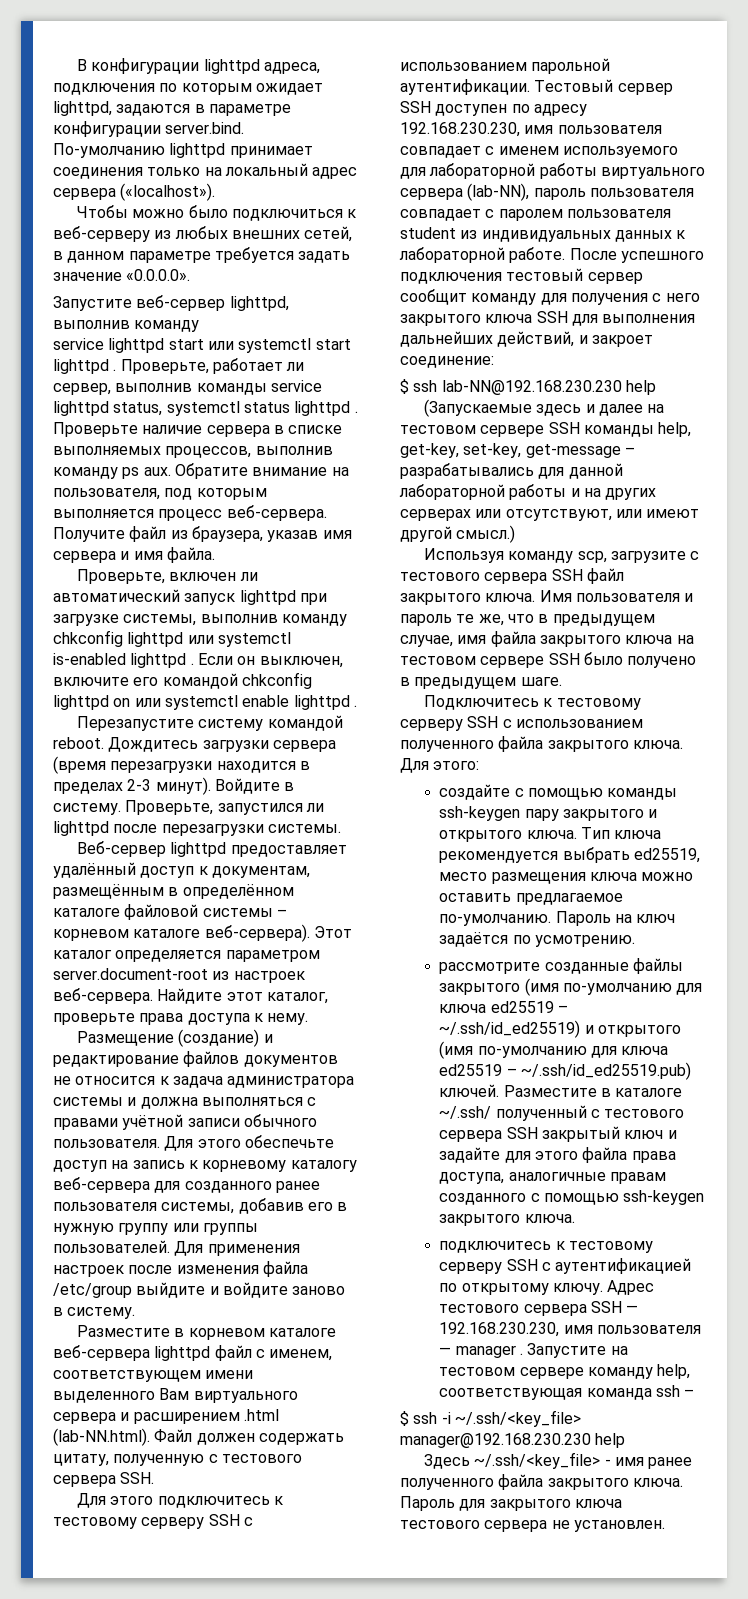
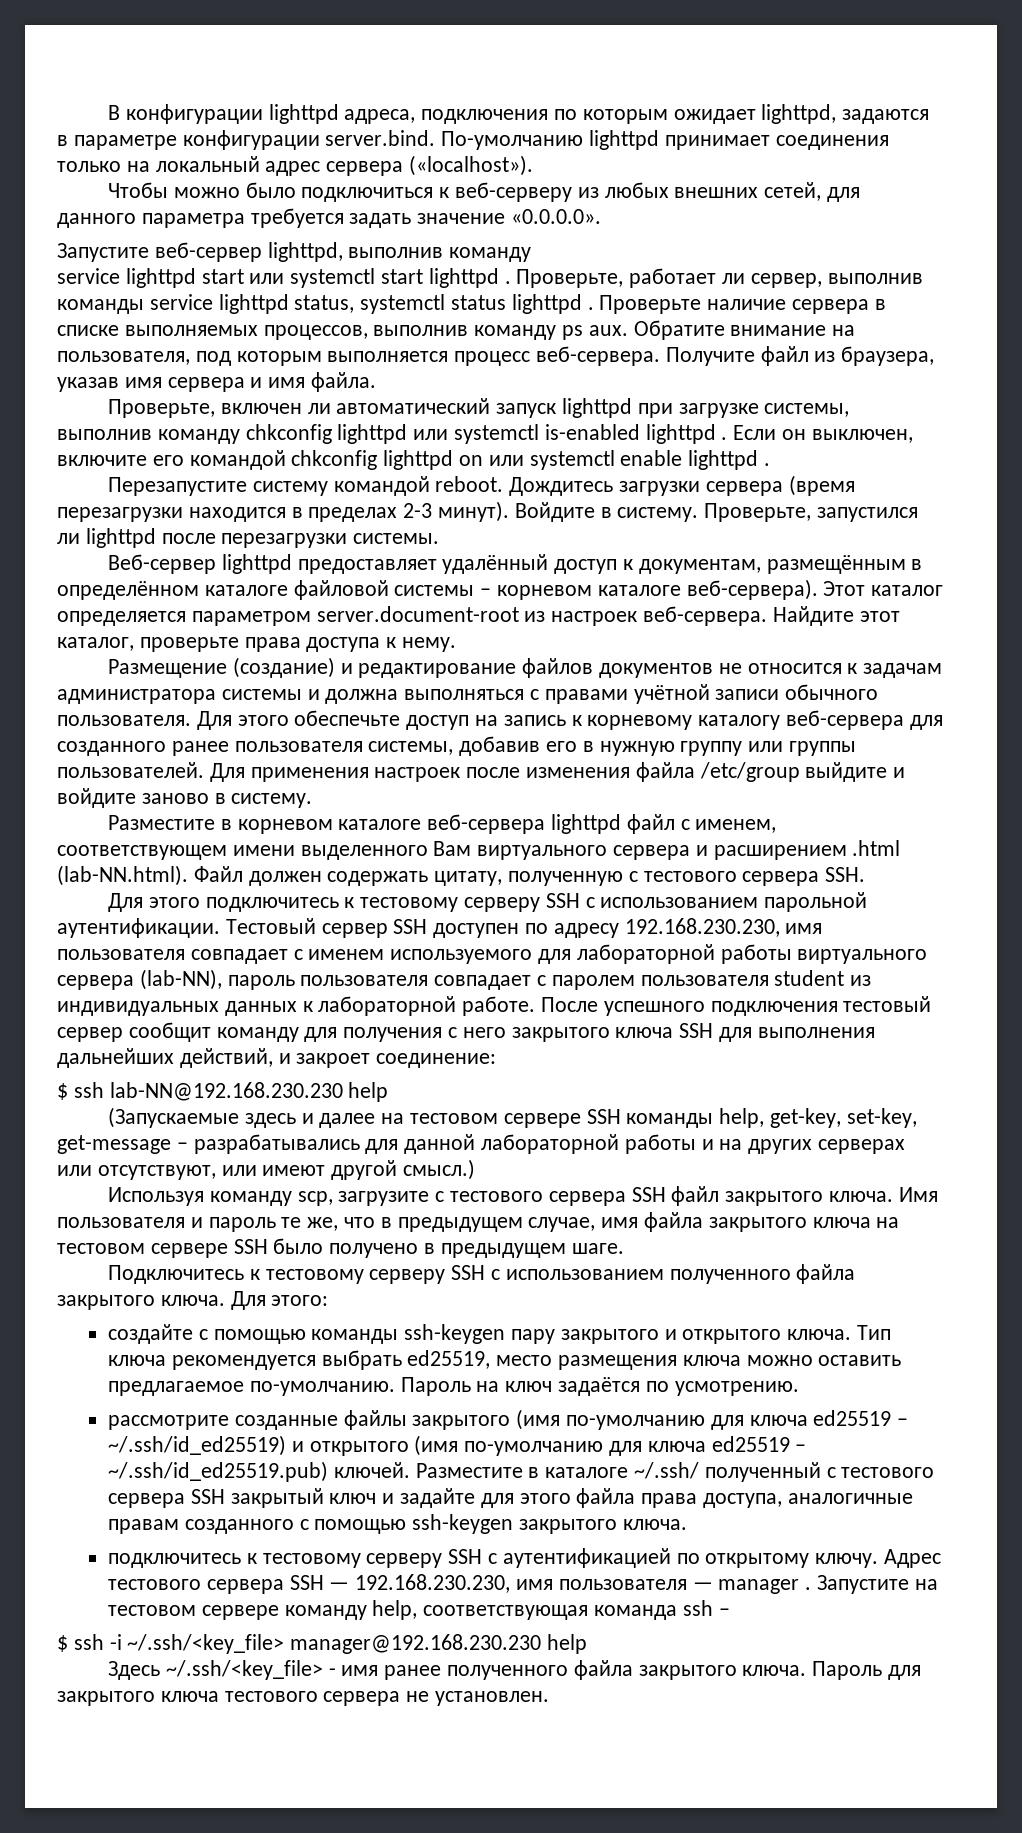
- Чтобы можно было подключиться к веб-серверу из любых внешних сетей, в данном параметре требуется задать значение «0.0.0.0».
+ Чтобы можно было подключиться к веб-серверу из любых внешних сетей, для данного параметра требуется задать значение «0.0.0.0».
- Размещение (создание) и редактирование файлов документов не относится к задача администратора системы и должна выполняться с правами учётной записи обычного пользователя.
+ Размещение (создание) и редактирование файлов документов не относится к задачам администратора системы и должна выполняться с правами учётной записи обычного пользователя.

